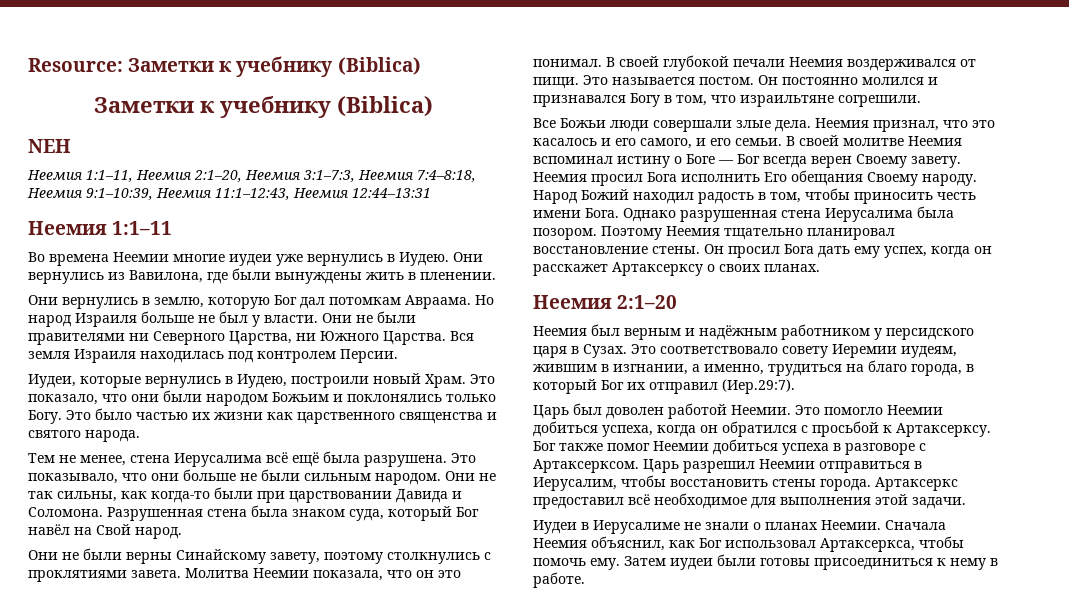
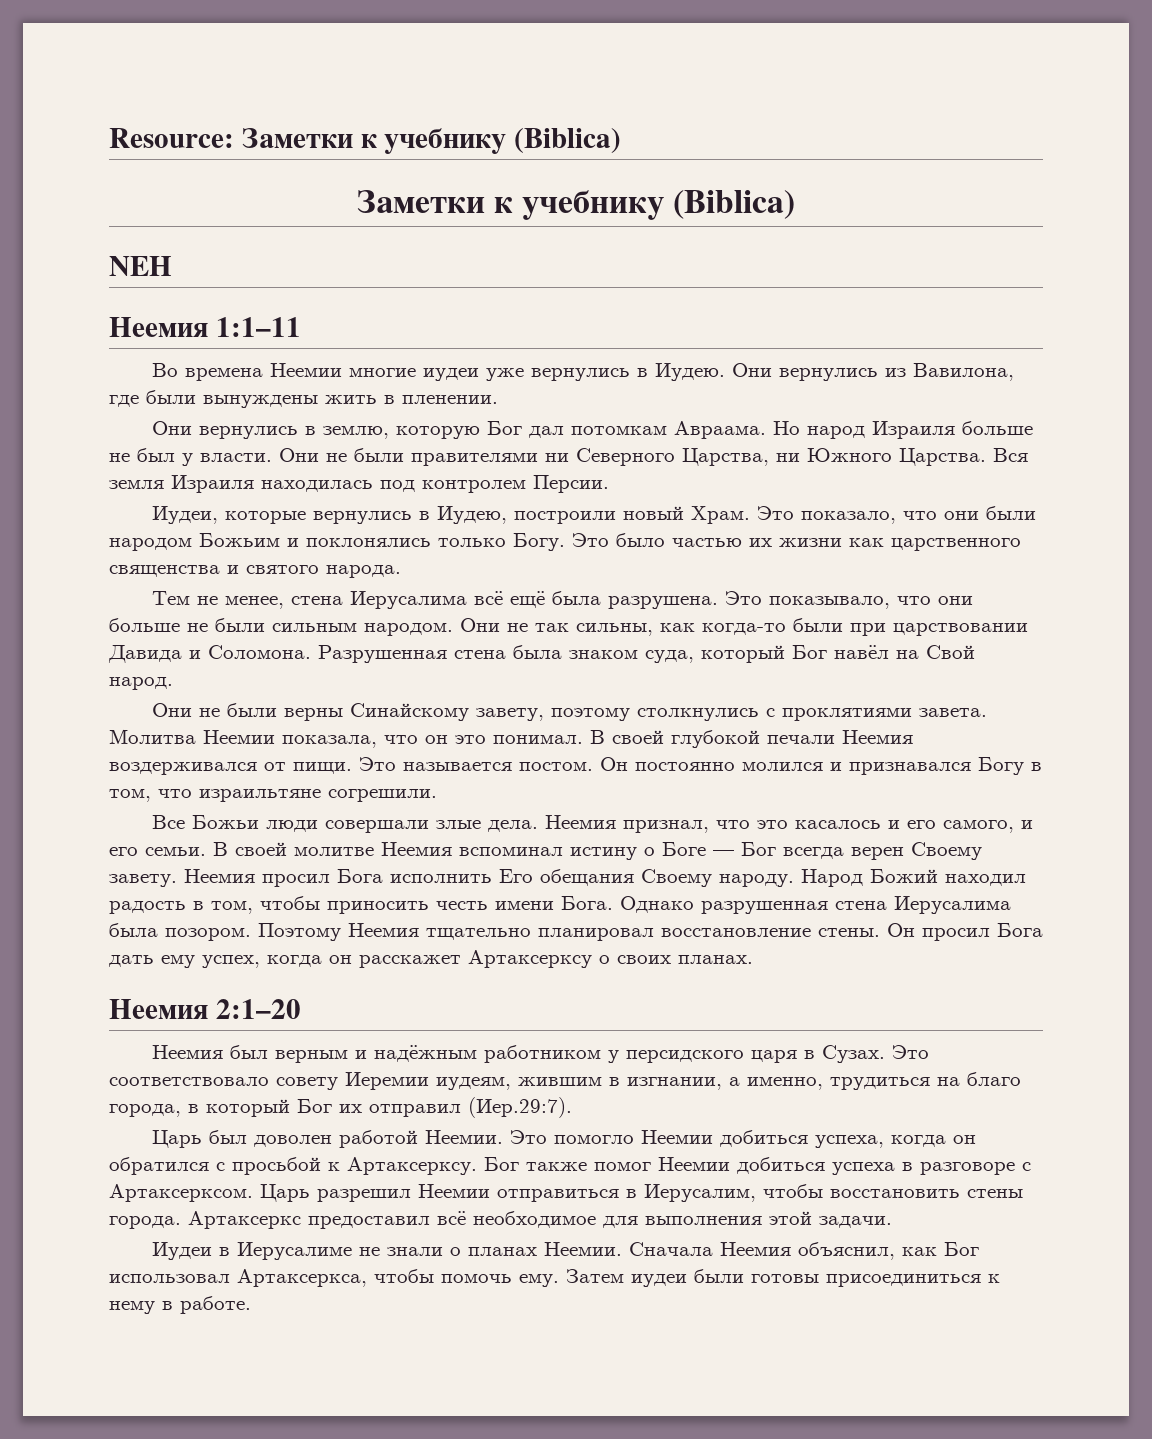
- Неемия 1:1–11, Неемия 2:1–20, Неемия 3:1–7:3, Неемия 7:4–8:18, Неемия 9:1–10:39, Неемия 11:1–12:43, Неемия 12:44–13:31

